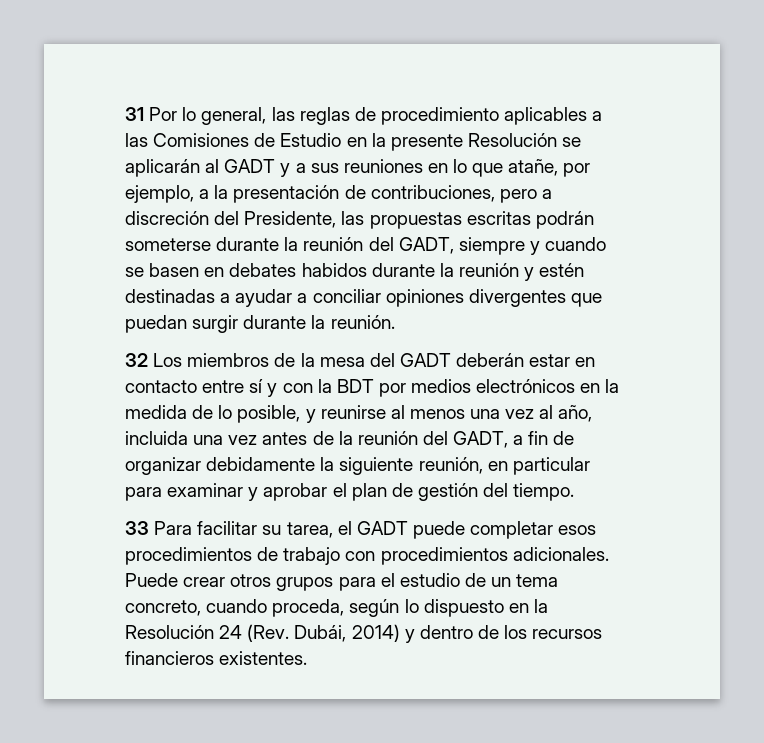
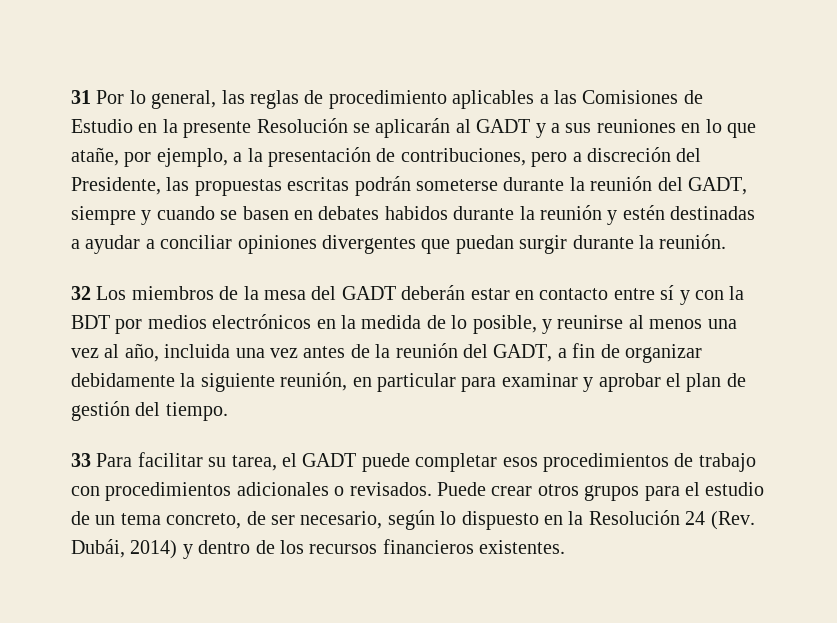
- 33 Para facilitar su tarea, el GADT puede completar esos procedimientos de trabajo con procedimientos adicionales.
+ 33 Para facilitar su tarea, el GADT puede completar esos procedimientos de trabajo con procedimientos adicionales o revisados.
- Puede crear otros grupos para el estudio de un tema concreto, cuando proceda, según lo dispuesto en la Resolución 24 (Rev. Dubái, 2014) y dentro de los recursos financieros existentes.
+ Puede crear otros grupos para el estudio de un tema concreto, de ser necesario, según lo dispuesto en la Resolución 24 (Rev. Dubái, 2014) y dentro de los recursos financieros existentes.

